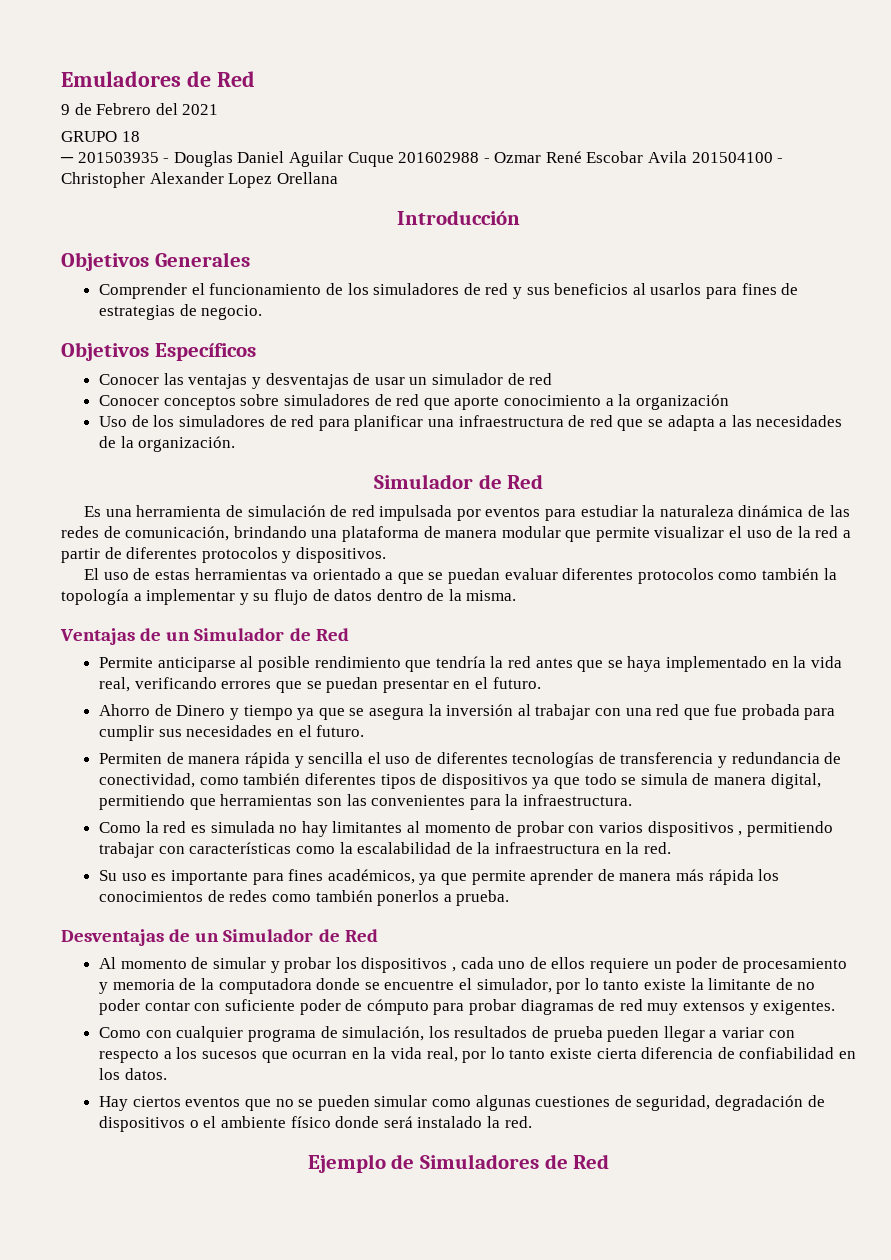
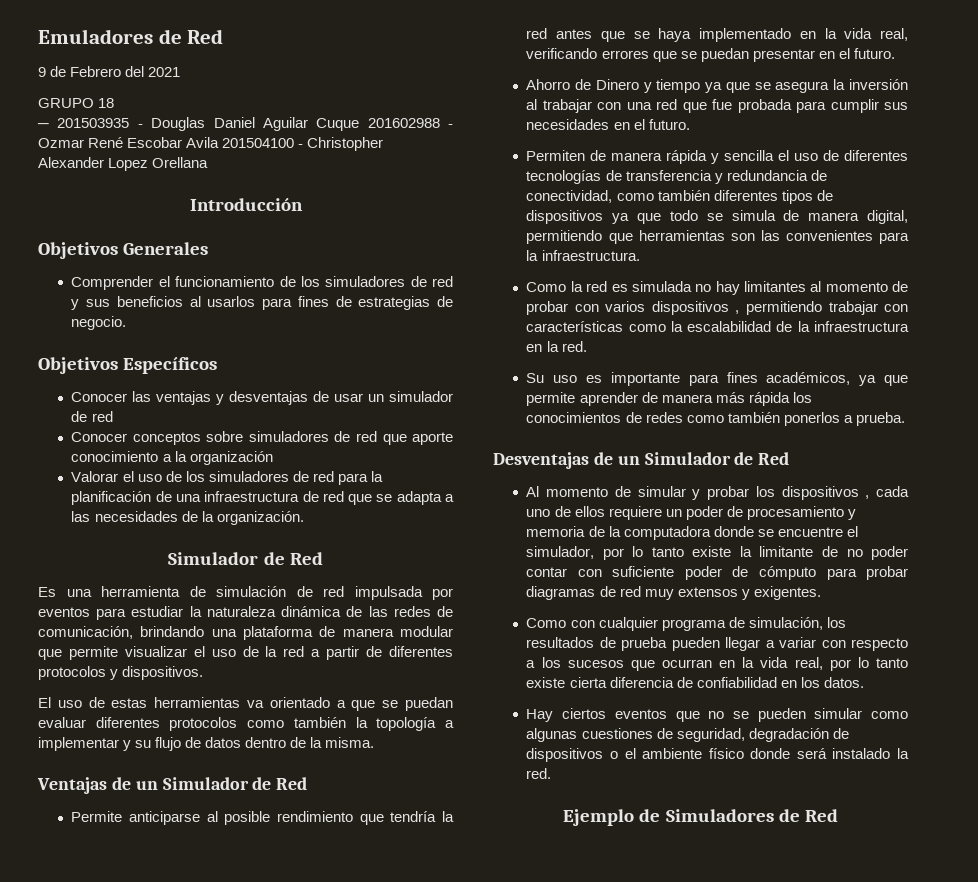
- Uso de los simuladores de red para planificar una infraestructura de red que se adapta a las necesidades de la organización.
+ Valorar el uso de los simuladores de red para la planificación de una infraestructura de red que se adapta a las necesidades de la organización.

